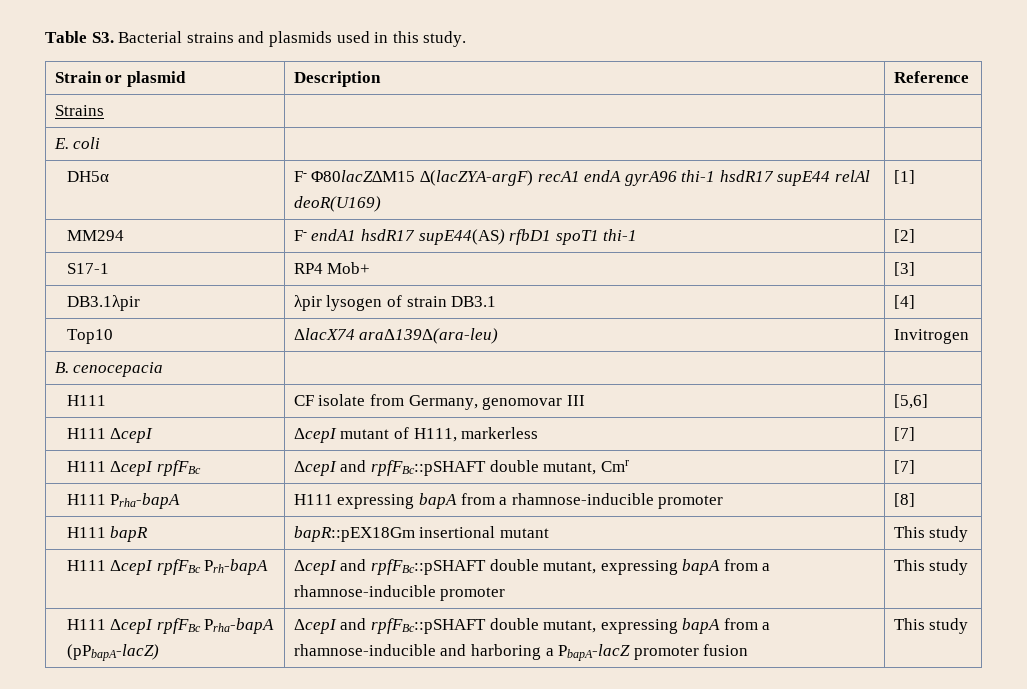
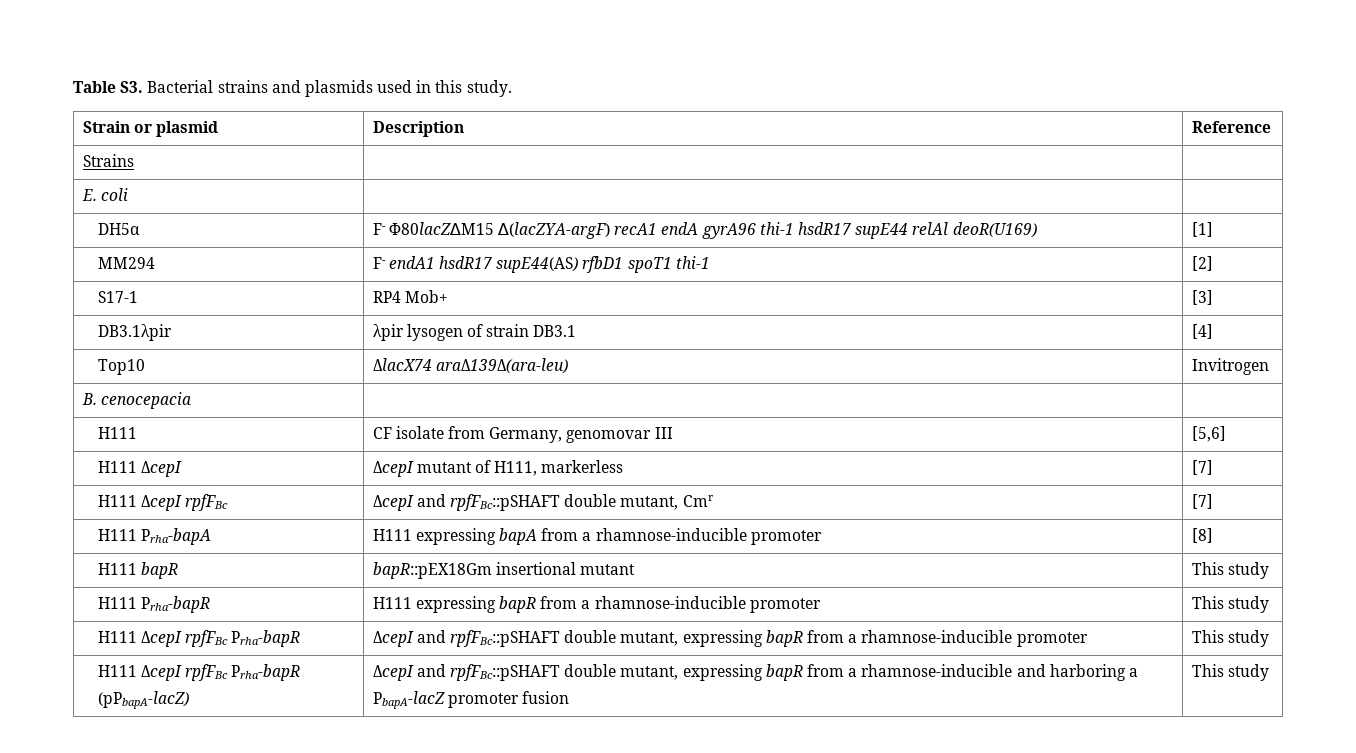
- H111 ΔcepI rpfFBc Prh-bapA | ΔcepI and rpfFBc::pSHAFT double mutant, expressing bapA from a rhamnose-inducible promoter | This study
- H111 ΔcepI rpfFBc Prha-bapA (pPbapA-lacZ) | ΔcepI and rpfFBc::pSHAFT double mutant, expressing bapA from a rhamnose-inducible and harboring a PbapA-lacZ promoter fusion | This study
+ H111 Prha-bapR | H111 expressing bapR from a rhamnose-inducible promoter | This study
+ H111 ΔcepI rpfFBc Prha-bapR | ΔcepI and rpfFBc::pSHAFT double mutant, expressing bapR from a rhamnose-inducible promoter | This study
+ H111 ΔcepI rpfFBc Prha-bapR (pPbapA-lacZ) | ΔcepI and rpfFBc::pSHAFT double mutant, expressing bapR from a rhamnose-inducible and harboring a PbapA-lacZ promoter fusion | This study

